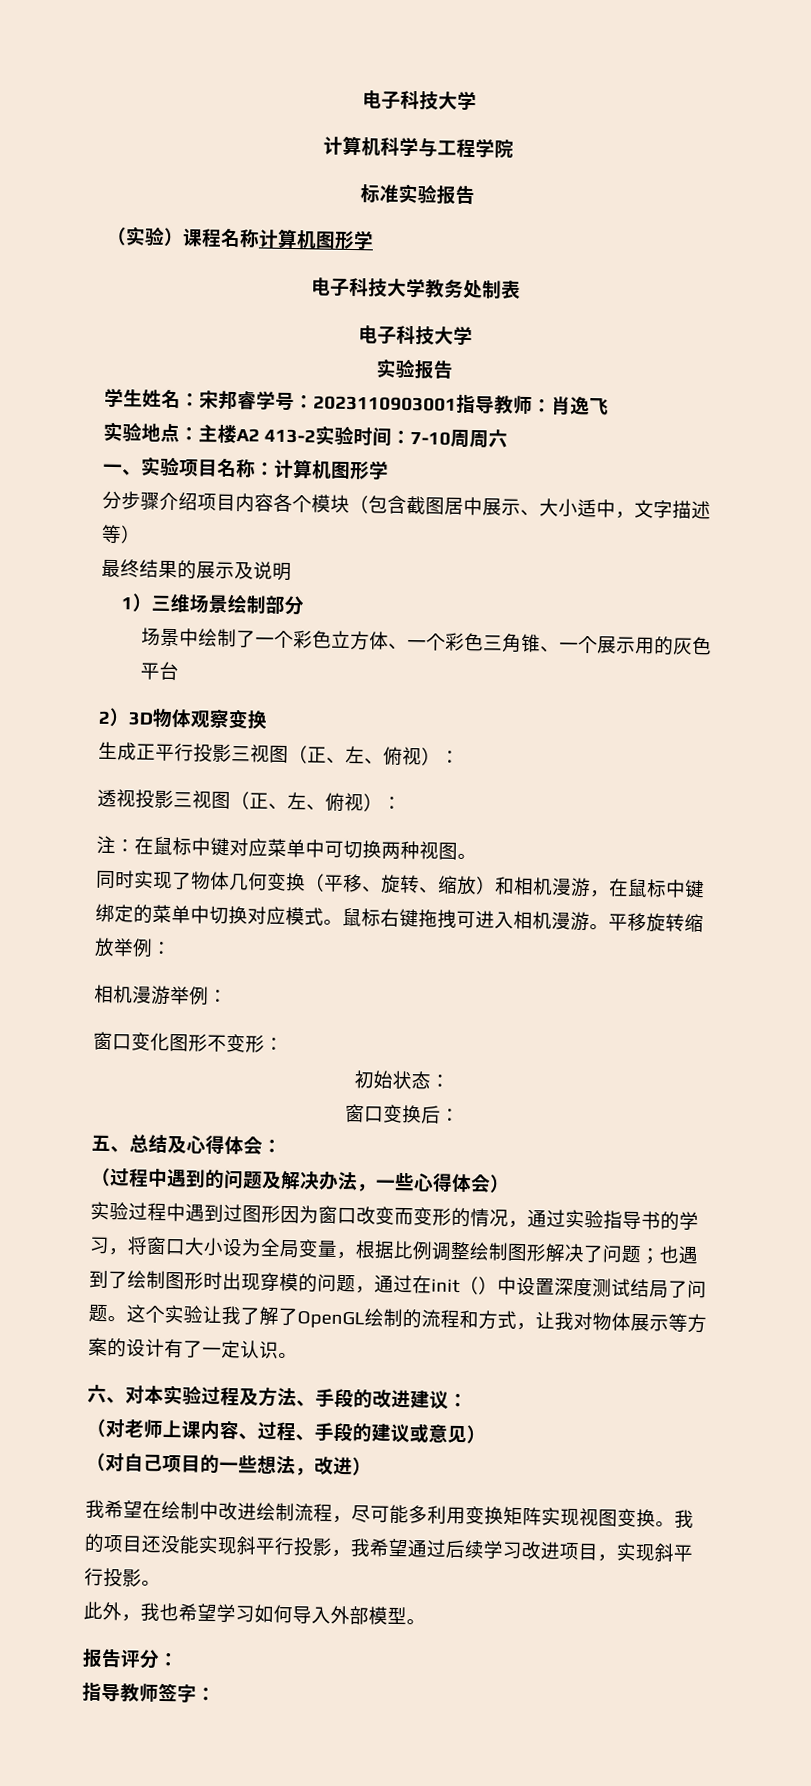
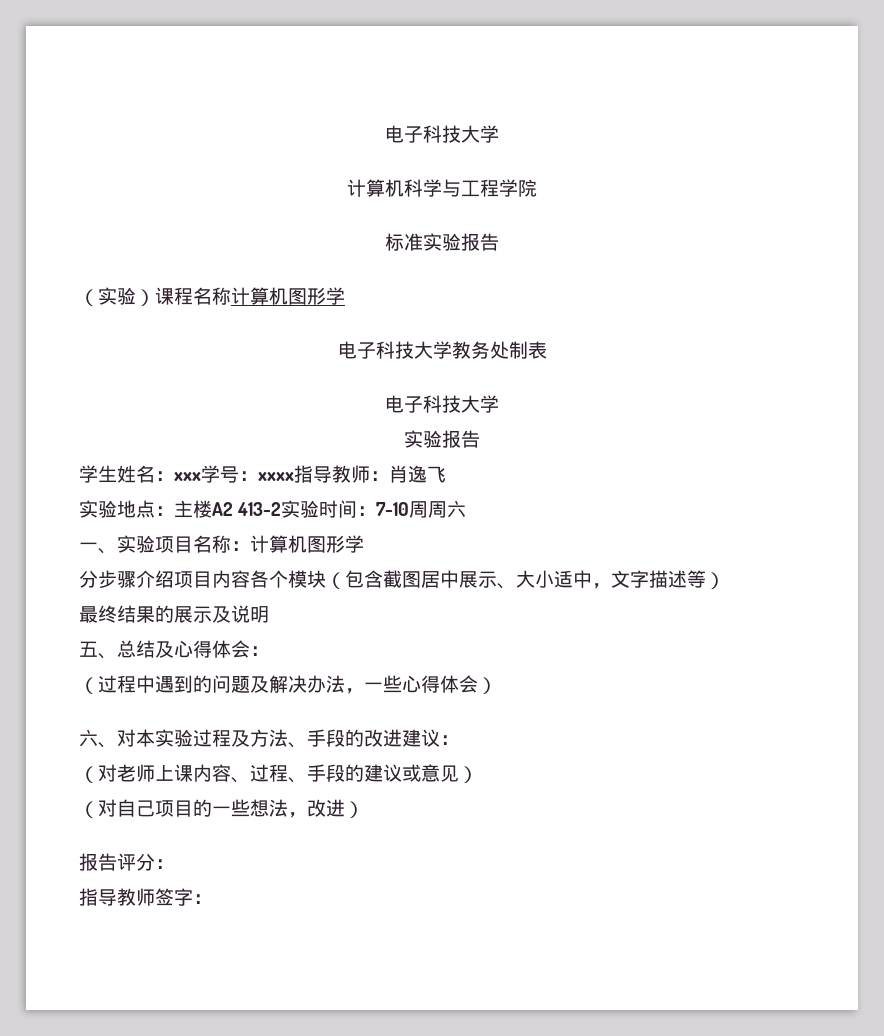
- 学生姓名：宋邦睿学号：2023110903001指导教师：肖逸飞
+ 学生姓名：xxx学号：xxxx指导教师：肖逸飞
- 1）三维场景绘制部分
- 场景中绘制了一个彩色立方体、一个彩色三角锥、一个展示用的灰色平台
- 2）3D物体观察变换
- 生成正平行投影三视图（正、左、俯视）：
- 透视投影三视图（正、左、俯视）：
- 注：在鼠标中键对应菜单中可切换两种视图。
- 同时实现了物体几何变换（平移、旋转、缩放）和相机漫游，在鼠标中键绑定的菜单中切换对应模式。鼠标右键拖拽可进入相机漫游。平移旋转缩放举例：
- 相机漫游举例：
- 窗口变化图形不变形：
- 初始状态：
- 窗口变换后：
- 实验过程中遇到过图形因为窗口改变而变形的情况，通过实验指导书的学习，将窗口大小设为全局变量，根据比例调整绘制图形解决了问题；也遇到了绘制图形时出现穿模的问题，通过在init（）中设置深度测试结局了问题。这个实验让我了解了OpenGL绘制的流程和方式，让我对物体展示等方案的设计有了一定认识。
- 我希望在绘制中改进绘制流程，尽可能多利用变换矩阵实现视图变换。我的项目还没能实现斜平行投影，我希望通过后续学习改进项目，实现斜平行投影。
- 此外，我也希望学习如何导入外部模型。

